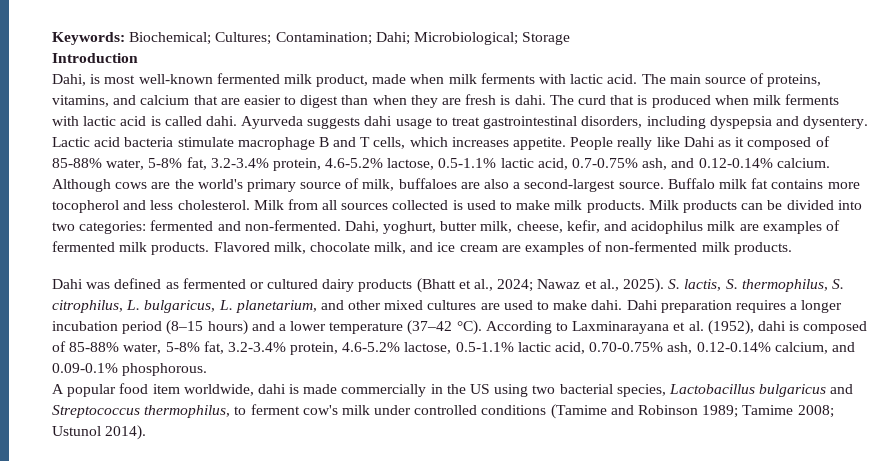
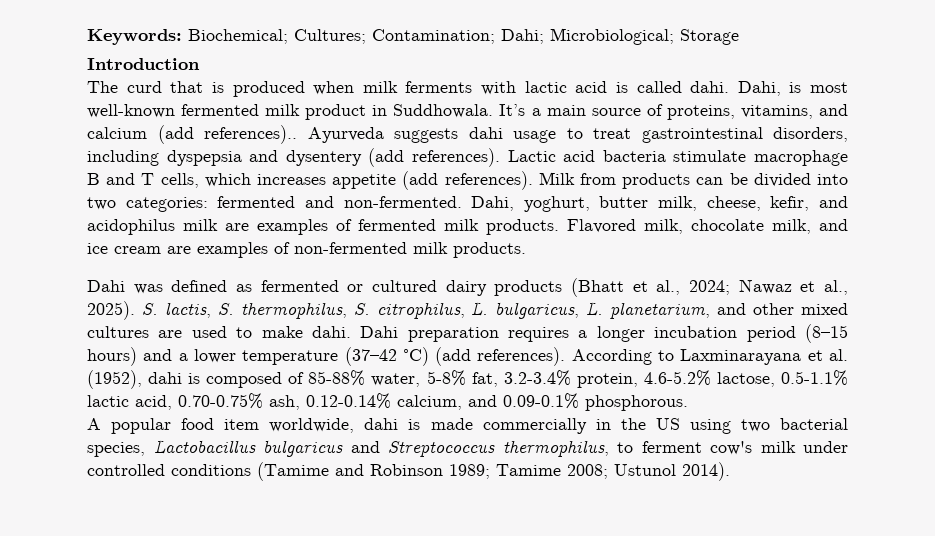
- Dahi, is most well-known fermented milk product, made when milk ferments with lactic acid. The main source of proteins, vitamins, and calcium that are easier to digest than when they are fresh is dahi.
+ Dahi, is most well-known fermented milk product in Suddhowala. It’s a main source of proteins, vitamins, and calcium (add references)..
- Ayurveda suggests dahi usage to treat gastrointestinal disorders, including dyspepsia and dysentery.
+ Ayurveda suggests dahi usage to treat gastrointestinal disorders, including dyspepsia and dysentery (add references).
- Lactic acid bacteria stimulate macrophage B and T cells, which increases appetite. People really like Dahi as it composed of 85-88% water, 5-8% fat, 3.2-3.4% protein, 4.6-5.2% lactose, 0.5-1.1% lactic acid, 0.7-0.75% ash, and 0.12-0.14% calcium. Although cows are the world's primary source of milk, buffaloes are also a second-largest source. Buffalo milk fat contains more tocopherol and less cholesterol. Milk from all sources collected is used to make milk products. Milk products can be divided into two categories: fermented and non-fermented.
+ Lactic acid bacteria stimulate macrophage B and T cells, which increases appetite (add references). Milk from products can be divided into two categories: fermented and non-fermented.
- Dahi preparation requires a longer incubation period (8–15 hours) and a lower temperature (37–42 °C).
+ Dahi preparation requires a longer incubation period (8–15 hours) and a lower temperature (37–42 °C) (add references).

